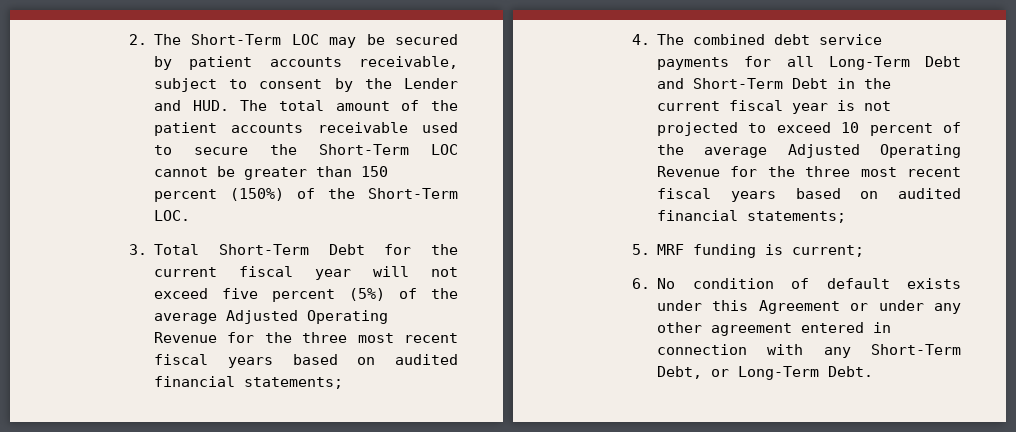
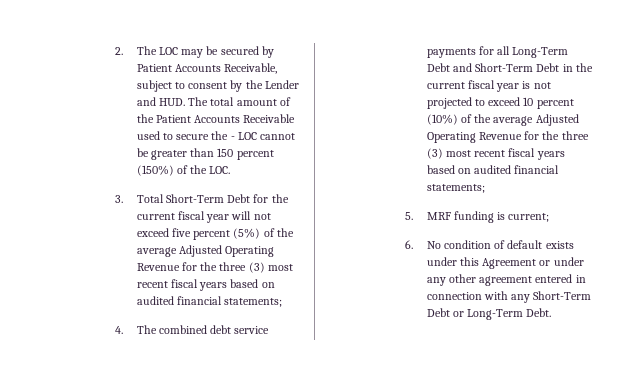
- 2. The Short-Term LOC may be secured by patient accounts receivable, subject to consent by the Lender and HUD. The total amount of the patient accounts receivable used to secure the Short-Term LOC cannot be greater than 150 percent (150%) of the Short-Term LOC.
+ 2. The LOC may be secured by Patient Accounts Receivable, subject to consent by the Lender and HUD. The total amount of the Patient Accounts Receivable used to secure the - LOC cannot be greater than 150 percent (150%) of the LOC.
- 3. Total Short-Term Debt for the current fiscal year will not exceed five percent (5%) of the average Adjusted Operating Revenue for the three most recent fiscal years based on audited financial statements;
+ 3. Total Short-Term Debt for the current fiscal year will not exceed five percent (5%) of the average Adjusted Operating Revenue for the three (3) most recent fiscal years based on audited financial statements;
- 4. The combined debt service payments for all Long-Term Debt and Short-Term Debt in the current fiscal year is not projected to exceed 10 percent of the average Adjusted Operating Revenue for the three most recent fiscal years based on audited financial statements;
+ 4. The combined debt service payments for all Long-Term Debt and Short-Term Debt in the current fiscal year is not projected to exceed 10 percent (10%) of the average Adjusted Operating Revenue for the three (3) most recent fiscal years based on audited financial statements;
- 6. No condition of default exists under this Agreement or under any other agreement entered in connection with any Short-Term Debt, or Long-Term Debt.
+ 6. No condition of default exists under this Agreement or under any other agreement entered in connection with any Short-Term Debt or Long-Term Debt.

